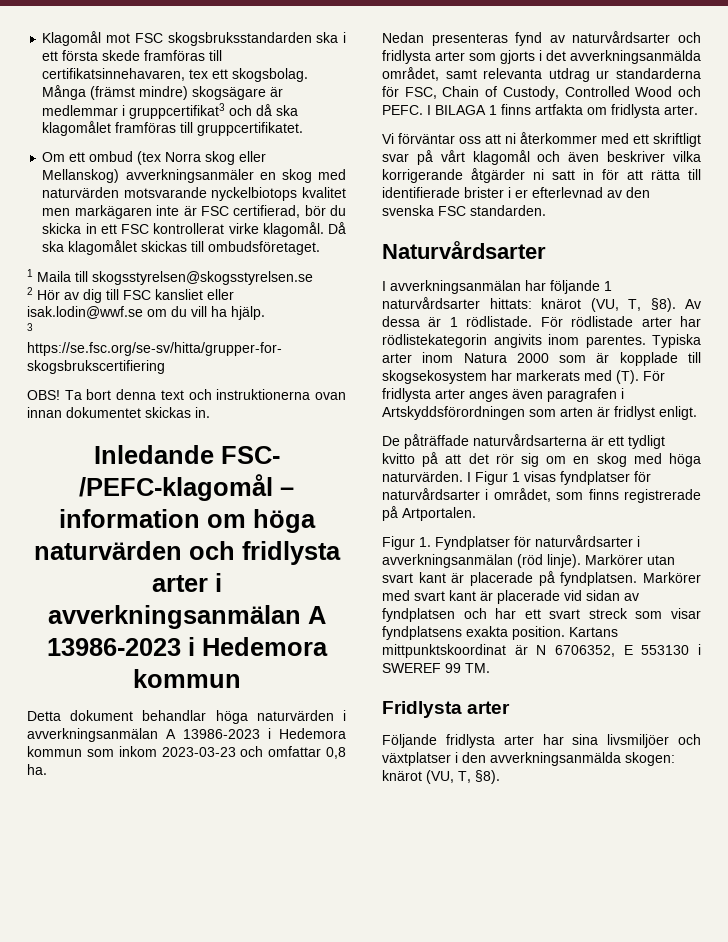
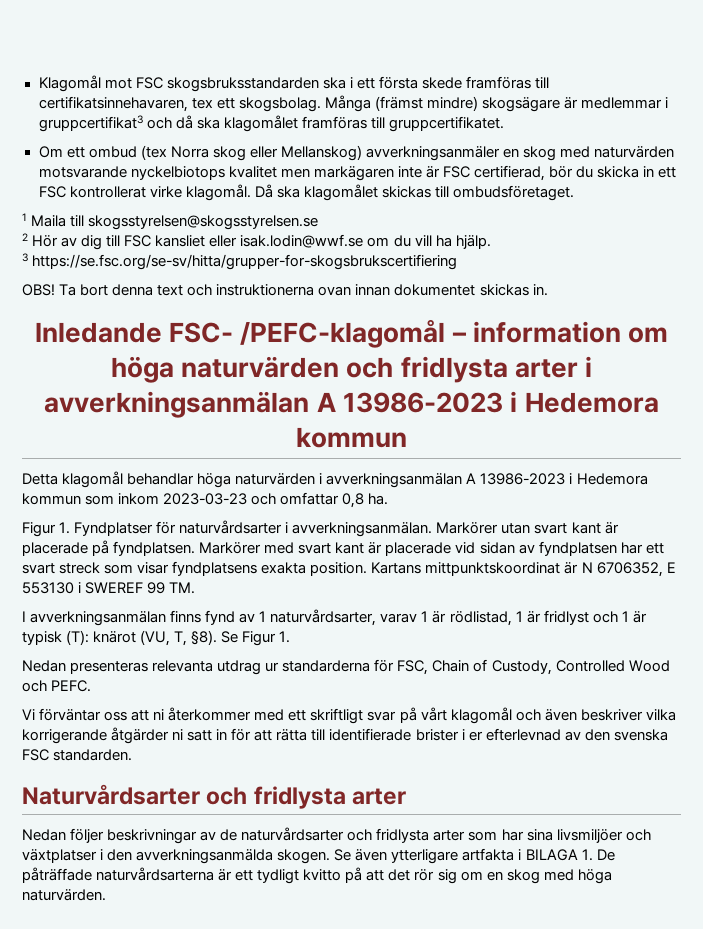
- Detta dokument behandlar höga naturvärden i avverkningsanmälan A 13986-2023 i Hedemora kommun som inkom 2023-03-23 och omfattar 0,8 ha.
+ Detta klagomål behandlar höga naturvärden i avverkningsanmälan A 13986-2023 i Hedemora kommun som inkom 2023-03-23 och omfattar 0,8 ha.
- Nedan presenteras fynd av naturvårdsarter och fridlysta arter som gjorts i det avverkningsanmälda området, samt relevanta utdrag ur standarderna för FSC, Chain of Custody, Controlled Wood och PEFC. I BILAGA 1 finns artfakta om fridlysta arter.
+ Figur 1. Fyndplatser för naturvårdsarter i avverkningsanmälan. Markörer utan svart kant är placerade på fyndplatsen. Markörer med svart kant är placerade vid sidan av fyndplatsen har ett svart streck som visar fyndplatsens exakta position. Kartans mittpunktskoordinat är N 6706352, E 553130 i SWEREF 99 TM.
+ I avverkningsanmälan finns fynd av 1 naturvårdsarter, varav 1 är rödlistad, 1 är fridlyst och 1 är typisk (T): knärot (VU, T, §8). Se Figur 1.
+ Nedan presenteras relevanta utdrag ur standarderna för FSC, Chain of Custody, Controlled Wood och PEFC.
- Naturvårdsarter
- I avverkningsanmälan har följande 1 naturvårdsarter hittats: knärot (VU, T, §8). Av dessa är 1 rödlistade. För rödlistade arter har rödlistekategorin angivits inom parentes. Typiska arter inom Natura 2000 som är kopplade till skogsekosystem har markerats med (T). För fridlysta arter anges även paragrafen i Artskyddsförordningen som arten är fridlyst enligt.
- De påträffade naturvårdsarterna är ett tydligt kvitto på att det rör sig om en skog med höga naturvärden. I Figur 1 visas fyndplatser för naturvårdsarter i området, som finns registrerade på Artportalen.
- Figur 1. Fyndplatser för naturvårdsarter i avverkningsanmälan (röd linje). Markörer utan svart kant är placerade på fyndplatsen. Markörer med svart kant är placerade vid sidan av fyndplatsen och har ett svart streck som visar fyndplatsens exakta position. Kartans mittpunktskoordinat är N 6706352, E 553130 i SWEREF 99 TM.
- Fridlysta arter
- Följande fridlysta arter har sina livsmiljöer och växtplatser i den avverkningsanmälda skogen: knärot (VU, T, §8).
+ Naturvårdsarter och fridlysta arter
+ Nedan följer beskrivningar av de naturvårdsarter och fridlysta arter som har sina livsmiljöer och växtplatser i den avverkningsanmälda skogen. Se även ytterligare artfakta i BILAGA 1. De påträffade naturvårdsarterna är ett tydligt kvitto på att det rör sig om en skog med höga naturvärden.

